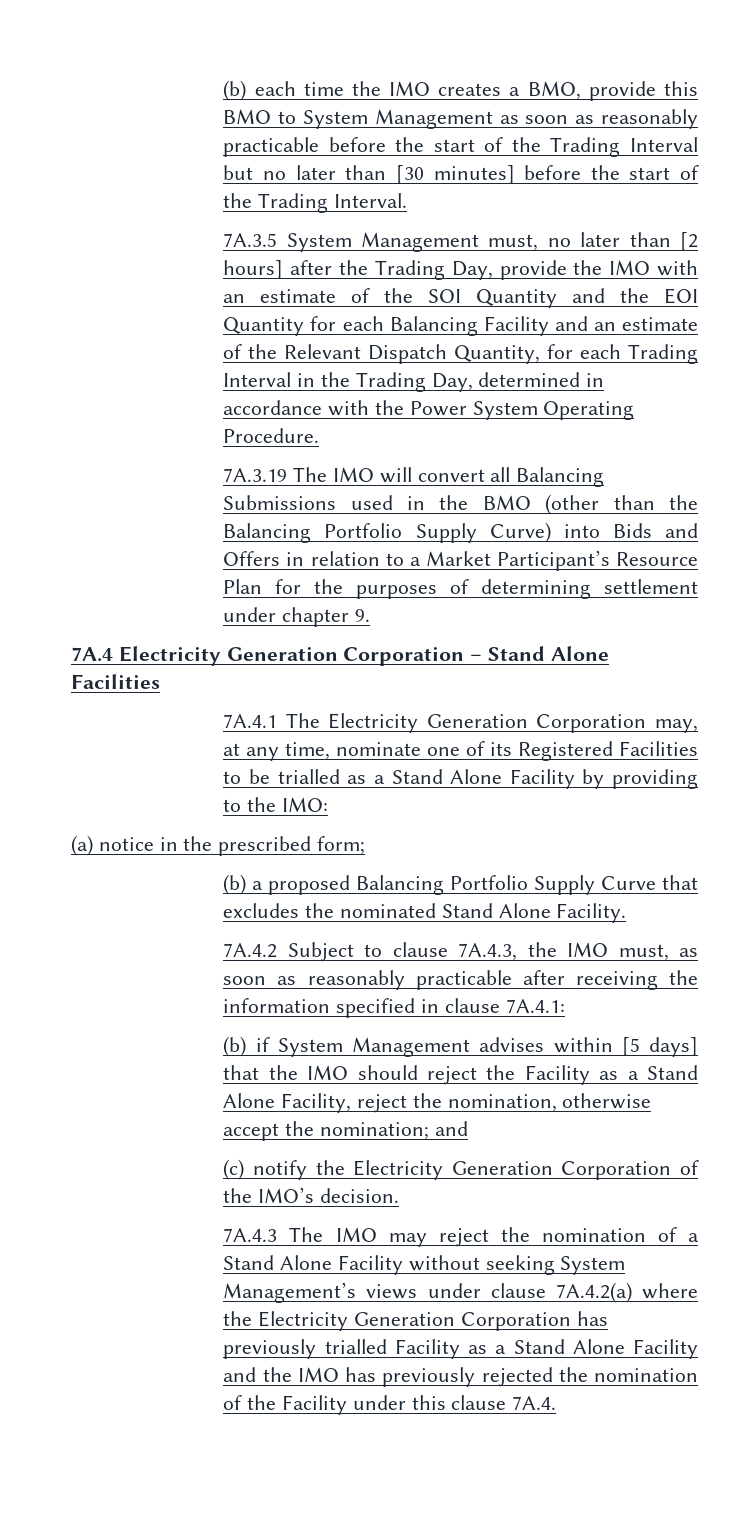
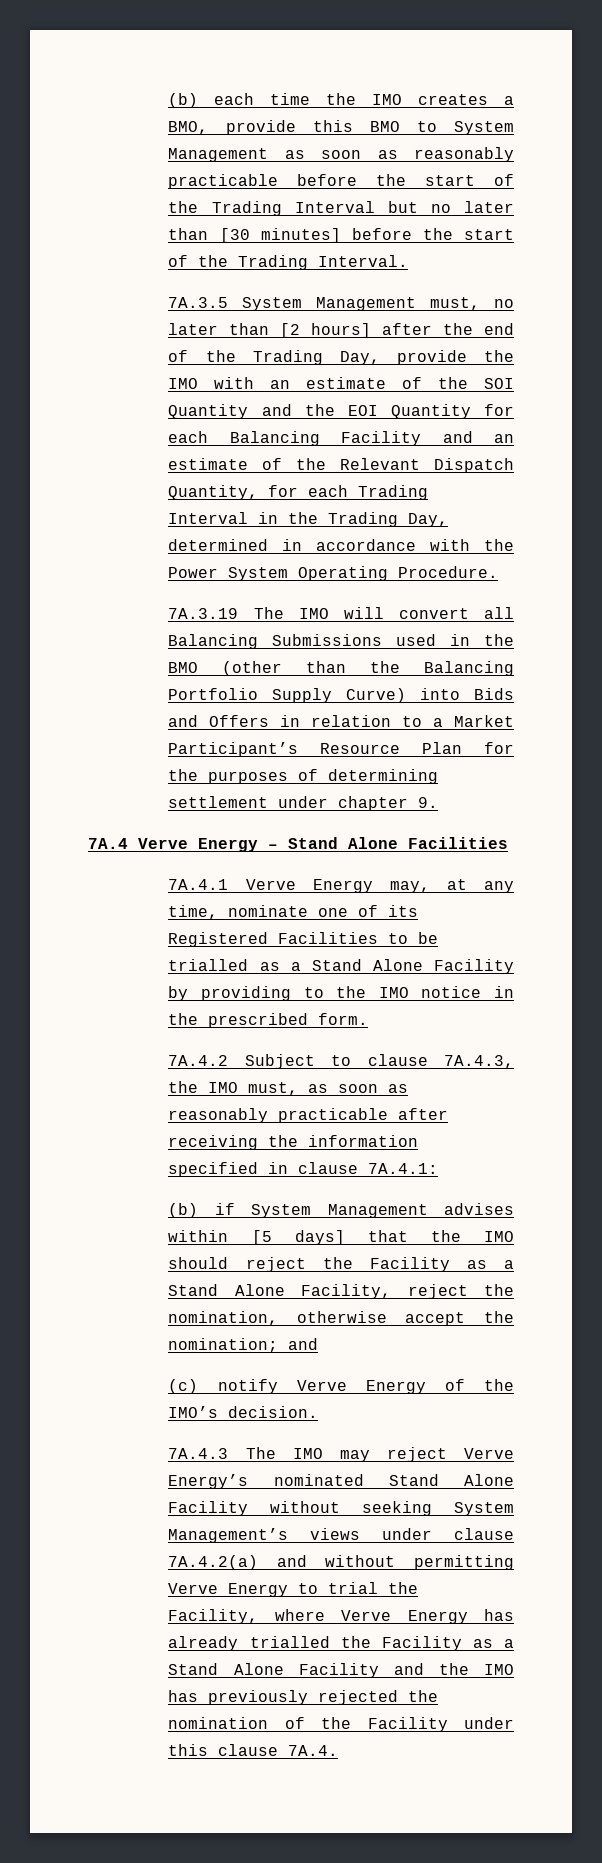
- 7A.3.5 System Management must, no later than [2 hours] after the Trading Day, provide the IMO with an estimate of the SOI Quantity and the EOI Quantity for each Balancing Facility and an estimate of the Relevant Dispatch Quantity, for each Trading Interval in the Trading Day, determined in accordance with the Power System Operating Procedure.
+ 7A.3.5 System Management must, no later than [2 hours] after the end of the Trading Day, provide the IMO with an estimate of the SOI Quantity and the EOI Quantity for each Balancing Facility and an estimate of the Relevant Dispatch Quantity, for each Trading Interval in the Trading Day, determined in accordance with the Power System Operating Procedure.
- 7A.4 Electricity Generation Corporation – Stand Alone Facilities
+ 7A.4 Verve Energy – Stand Alone Facilities
- 7A.4.1 The Electricity Generation Corporation may, at any time, nominate one of its Registered Facilities to be trialled as a Stand Alone Facility by providing to the IMO:
- (a) notice in the prescribed form;
- (b) a proposed Balancing Portfolio Supply Curve that excludes the nominated Stand Alone Facility.
+ 7A.4.1 Verve Energy may, at any time, nominate one of its Registered Facilities to be trialled as a Stand Alone Facility by providing to the IMO notice in the prescribed form.
- (c) notify the Electricity Generation Corporation of the IMO’s decision.
+ (c) notify Verve Energy of the IMO’s decision.
- 7A.4.3 The IMO may reject the nomination of a Stand Alone Facility without seeking System Management’s views under clause 7A.4.2(a) where the Electricity Generation Corporation has previously trialled Facility as a Stand Alone Facility and the IMO has previously rejected the nomination of the Facility under this clause 7A.4.
+ 7A.4.3 The IMO may reject Verve Energy’s nominated Stand Alone Facility without seeking System Management’s views under clause 7A.4.2(a) and without permitting Verve Energy to trial the Facility, where Verve Energy has already trialled the Facility as a Stand Alone Facility and the IMO has previously rejected the nomination of the Facility under this clause 7A.4.

